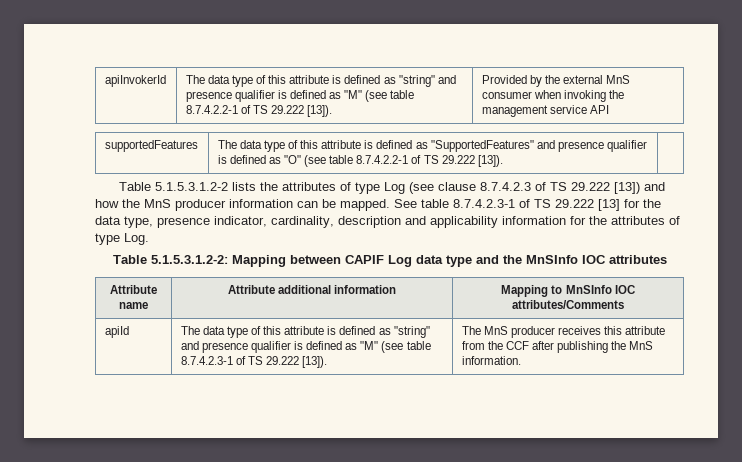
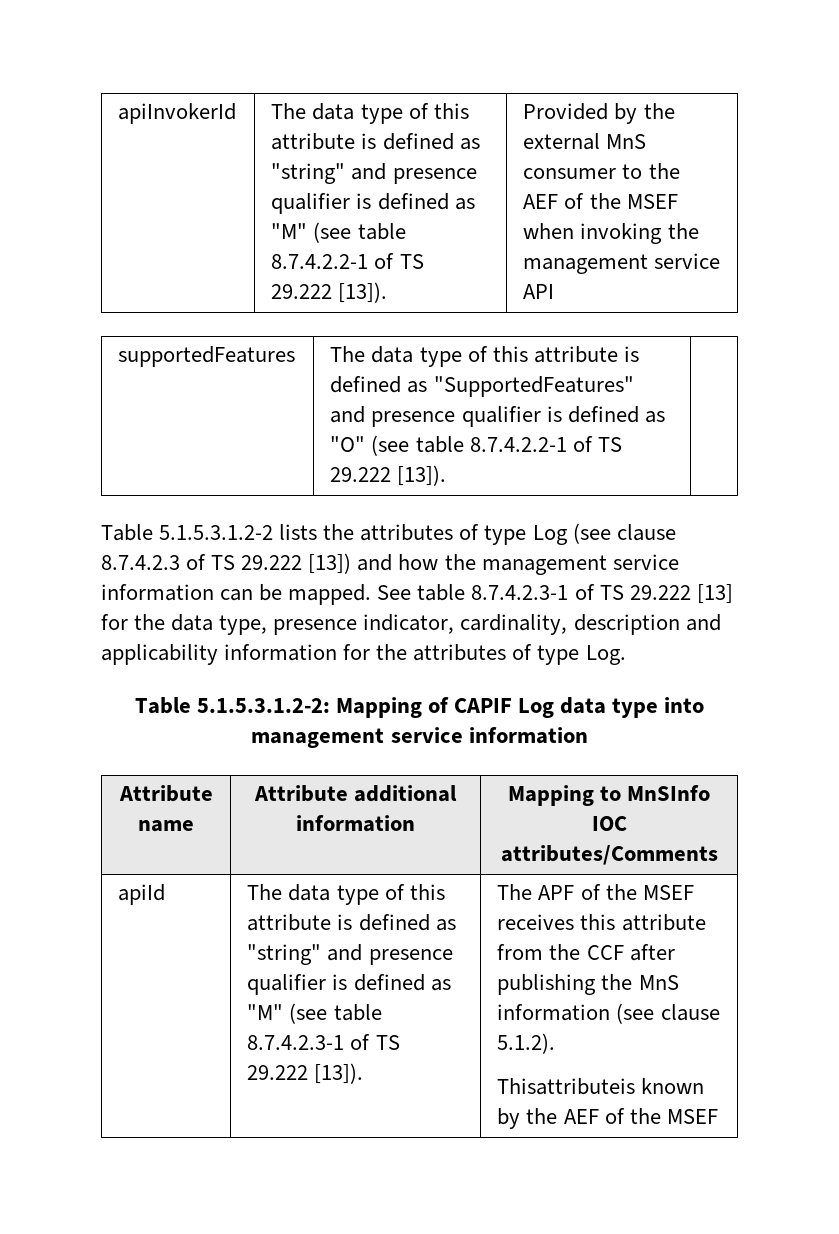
- Provided by the external MnS consumer when invoking the management service API
+ Provided by the external MnS consumer to the AEF of the MSEF when invoking the management service API
- Table 5.1.5.3.1.2-2 lists the attributes of type Log (see clause 8.7.4.2.3 of TS 29.222 [13]) and how the MnS producer information can be mapped.
+ Table 5.1.5.3.1.2-2 lists the attributes of type Log (see clause 8.7.4.2.3 of TS 29.222 [13]) and how the management service information can be mapped.
- Table 5.1.5.3.1.2-2: Mapping between CAPIF Log data type and the MnSInfo IOC attributes
+ Table 5.1.5.3.1.2-2: Mapping of CAPIF Log data type into management service information
- The MnS producer receives this attribute from the CCF after publishing the MnS information.
+ The APF of the MSEF receives this attribute from the CCF after publishing the MnS information (see clause 5.1.2).
+ Thisattributeis known by the AEF of the MSEF

